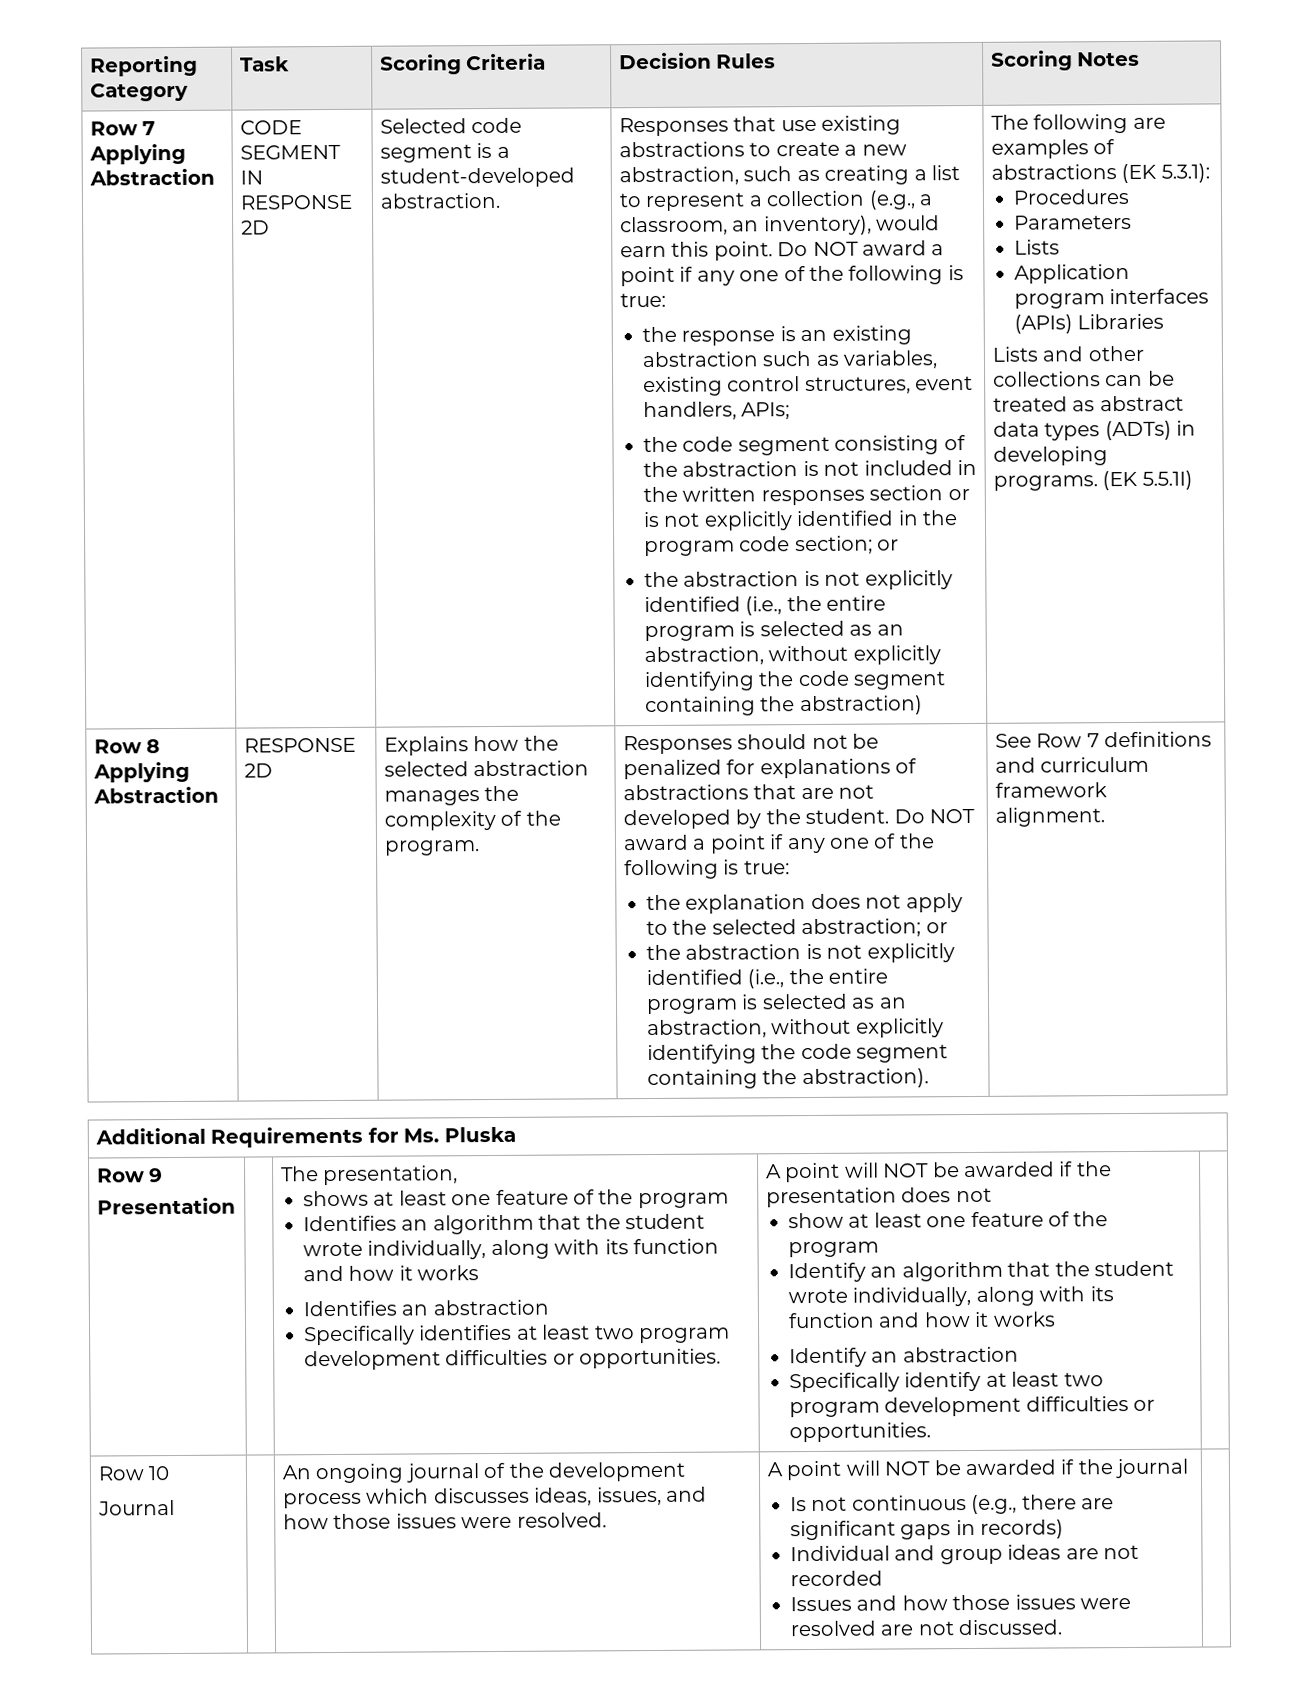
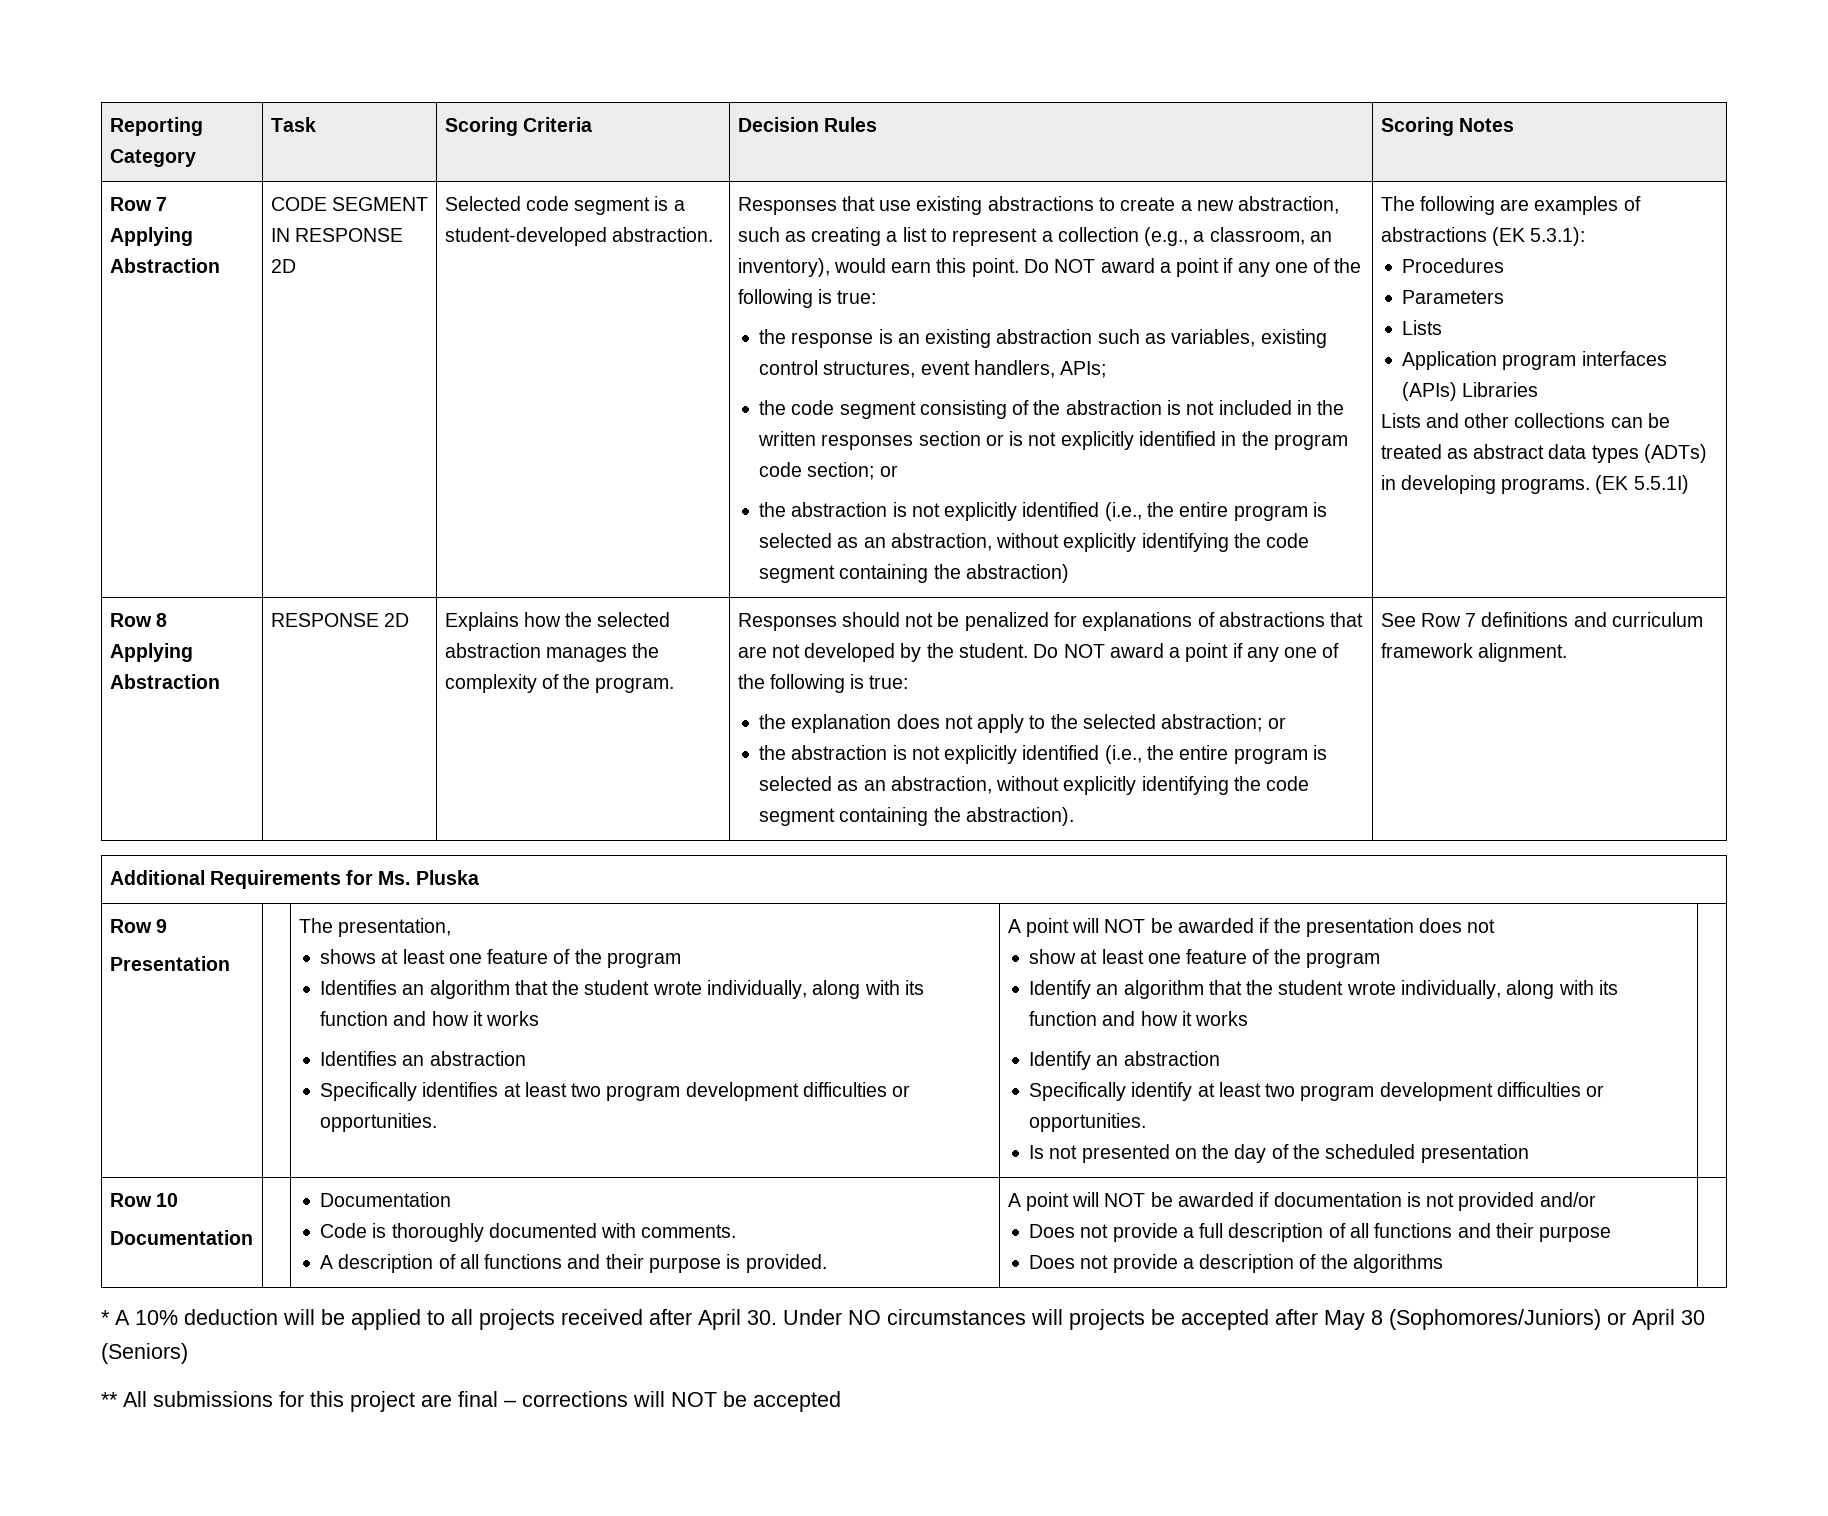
+ Is not presented on the day of the scheduled presentation |
  Row 10
- Journal | | An ongoing journal of the development process which discusses ideas, issues, and how those issues were resolved. | A point will NOT be awarded if the journal
- Is not continuous (e.g., there are significant gaps in records)
- Individual and group ideas are not recorded
- Issues and how those issues were resolved are not discussed.
+ Documentation | | Documentation
+ Code is thoroughly documented with comments.
+ A description of all functions and their purpose is provided. | A point will NOT be awarded if documentation is not provided and/or
+ Does not provide a full description of all functions and their purpose
+ Does not provide a description of the algorithms |
+ * A 10% deduction will be applied to all projects received after April 30. Under NO circumstances will projects be accepted after May 8 (Sophomores/Juniors) or April 30 (Seniors)
+ ** All submissions for this project are final – corrections will NOT be accepted

